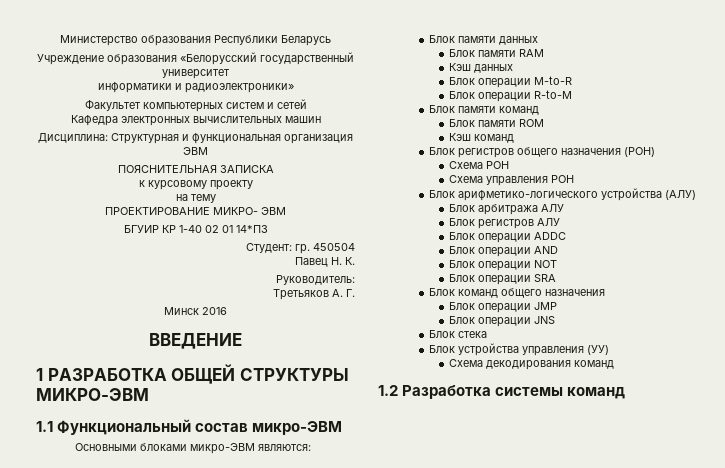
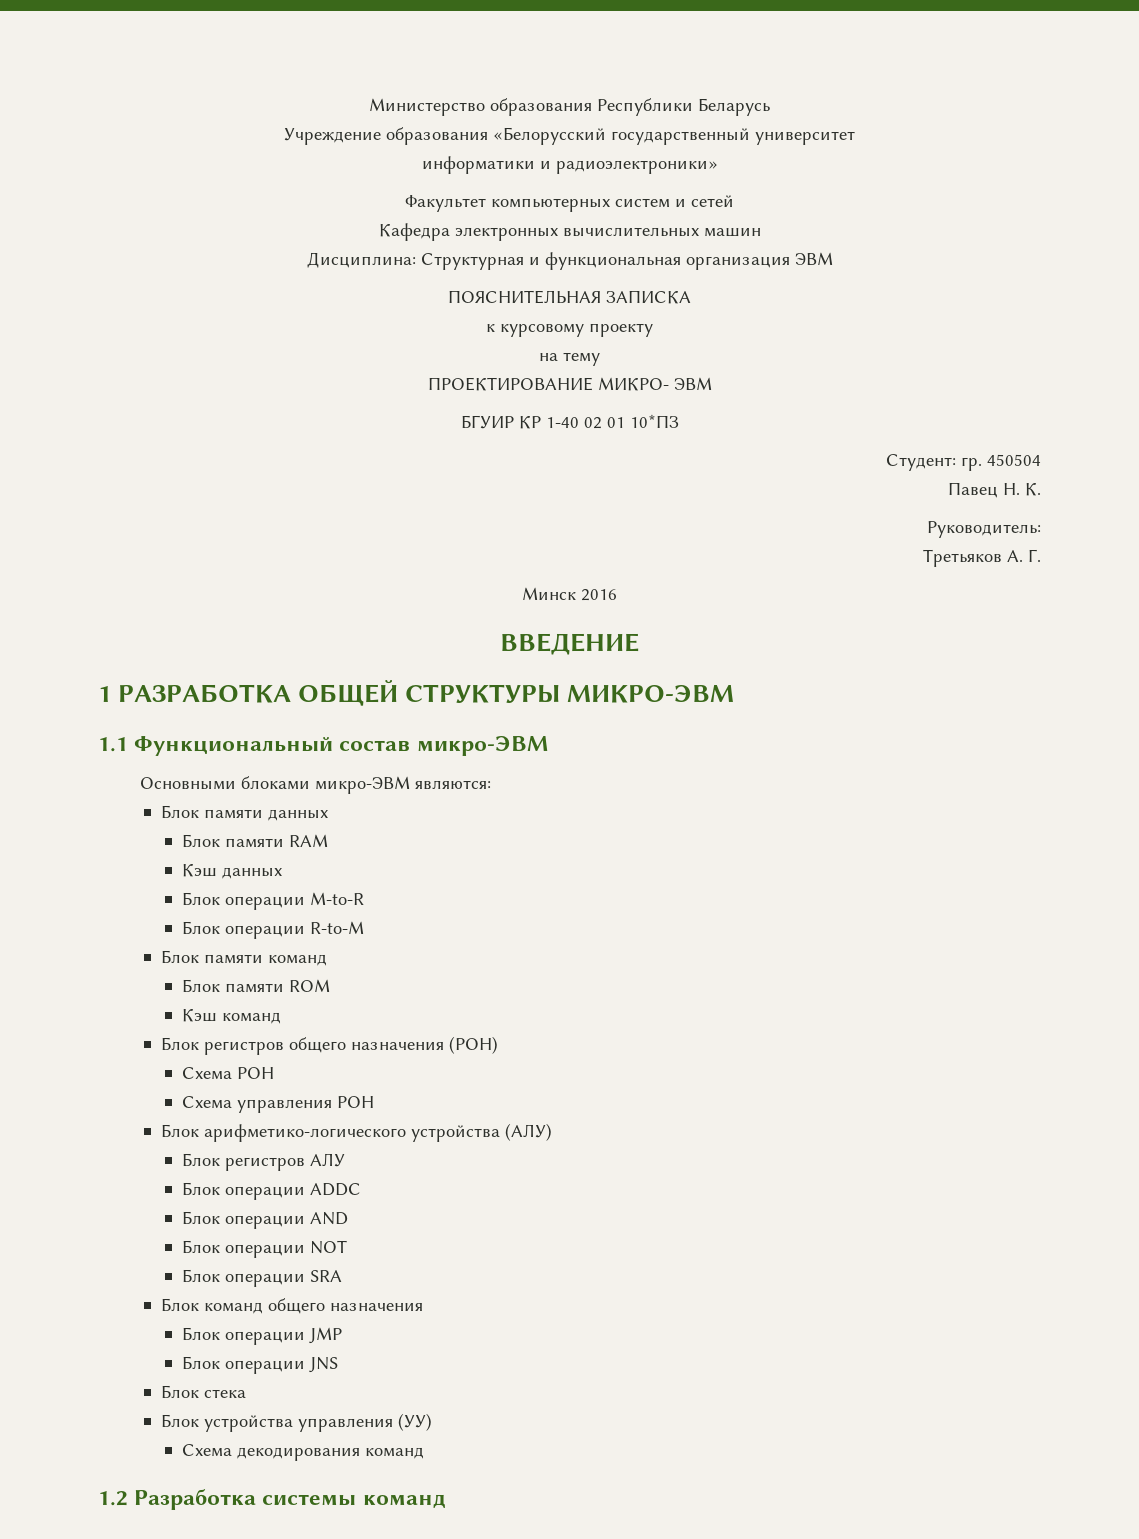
- БГУИР КР 1-40 02 01 14*ПЗ
+ БГУИР КР 1-40 02 01 10*ПЗ
- Блок арбитража АЛУ

